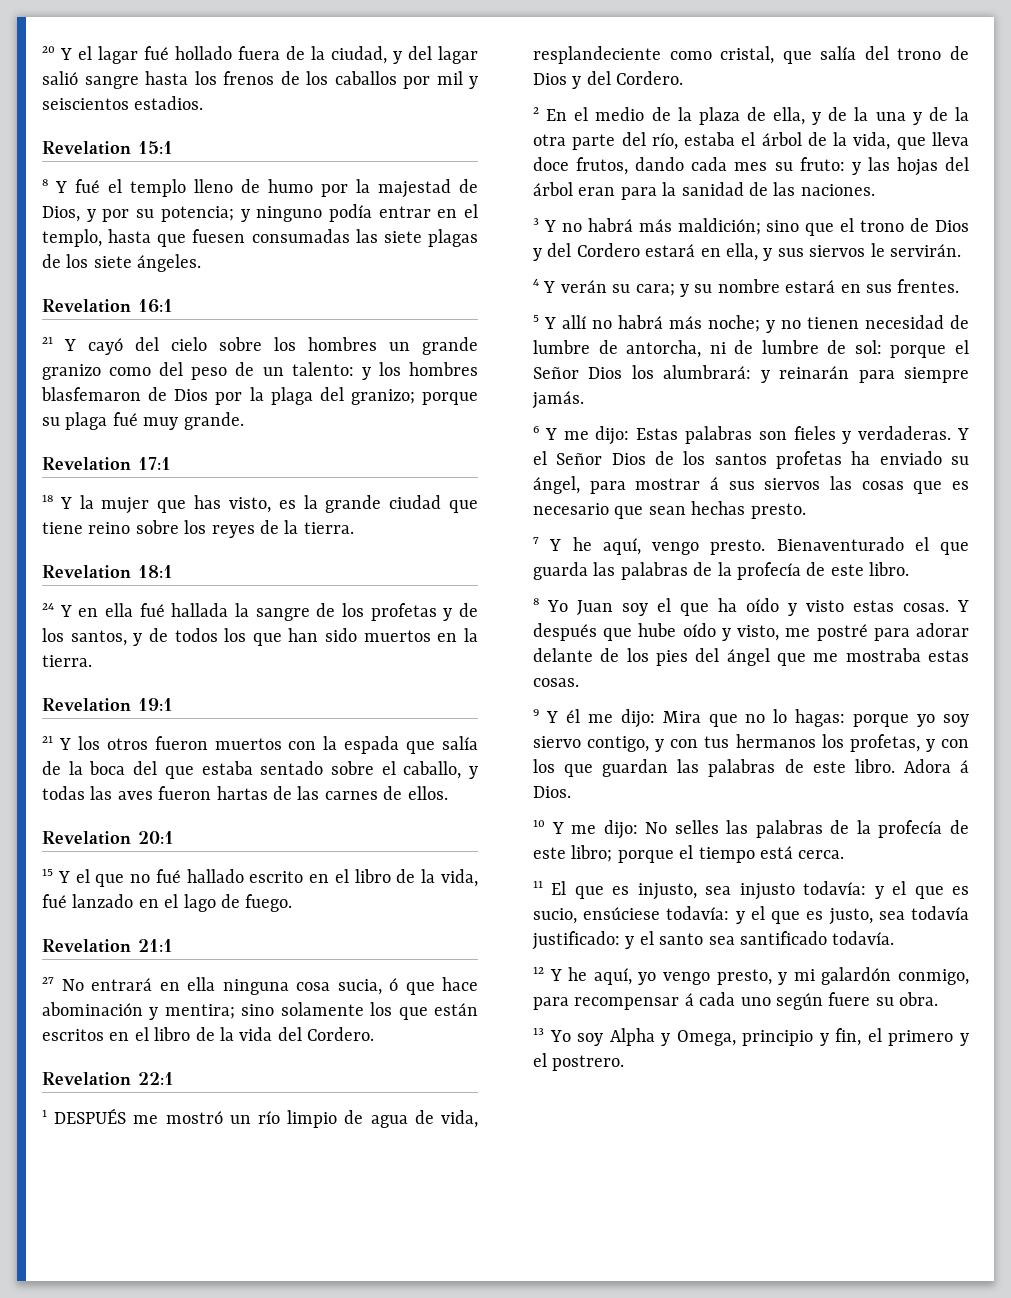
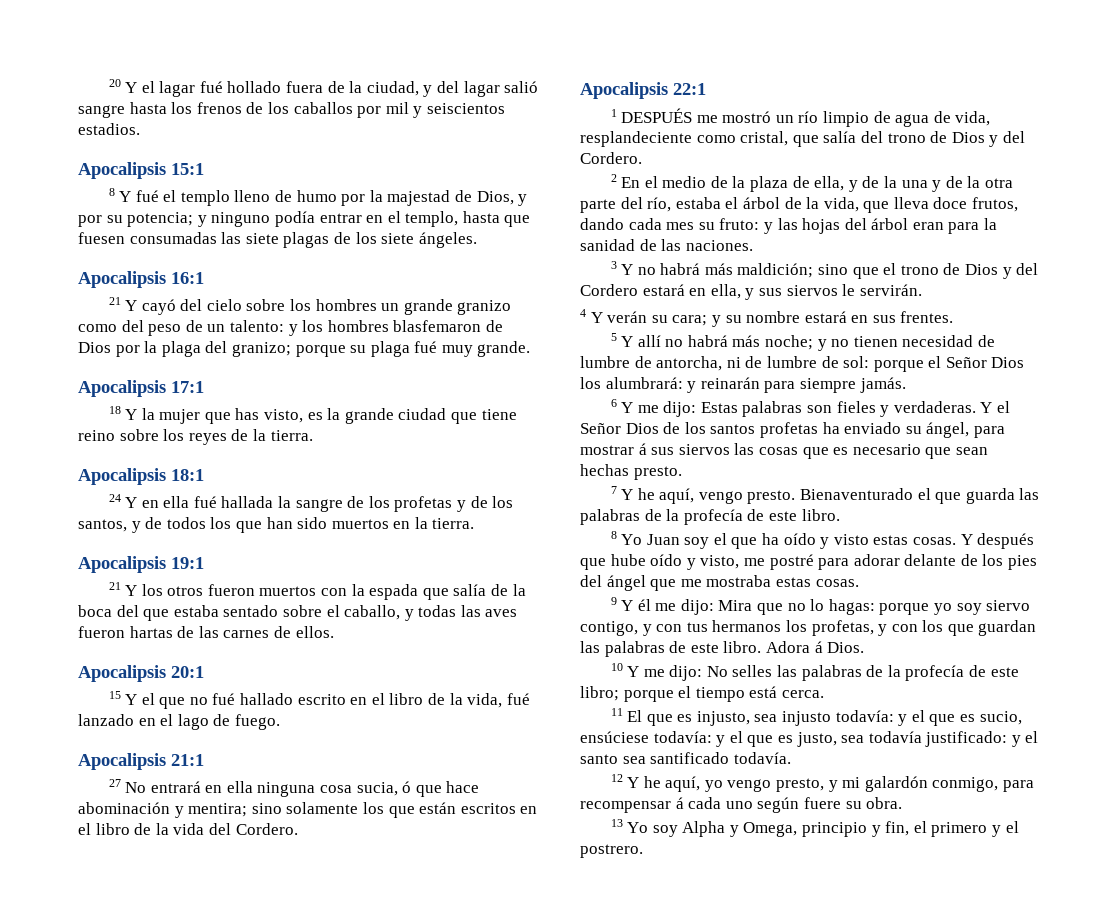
- Revelation 15:1
+ Apocalipsis 15:1
- Revelation 16:1
+ Apocalipsis 16:1
- Revelation 17:1
+ Apocalipsis 17:1
- Revelation 18:1
+ Apocalipsis 18:1
- Revelation 19:1
+ Apocalipsis 19:1
- Revelation 20:1
+ Apocalipsis 20:1
- Revelation 21:1
+ Apocalipsis 21:1
- Revelation 22:1
+ Apocalipsis 22:1

